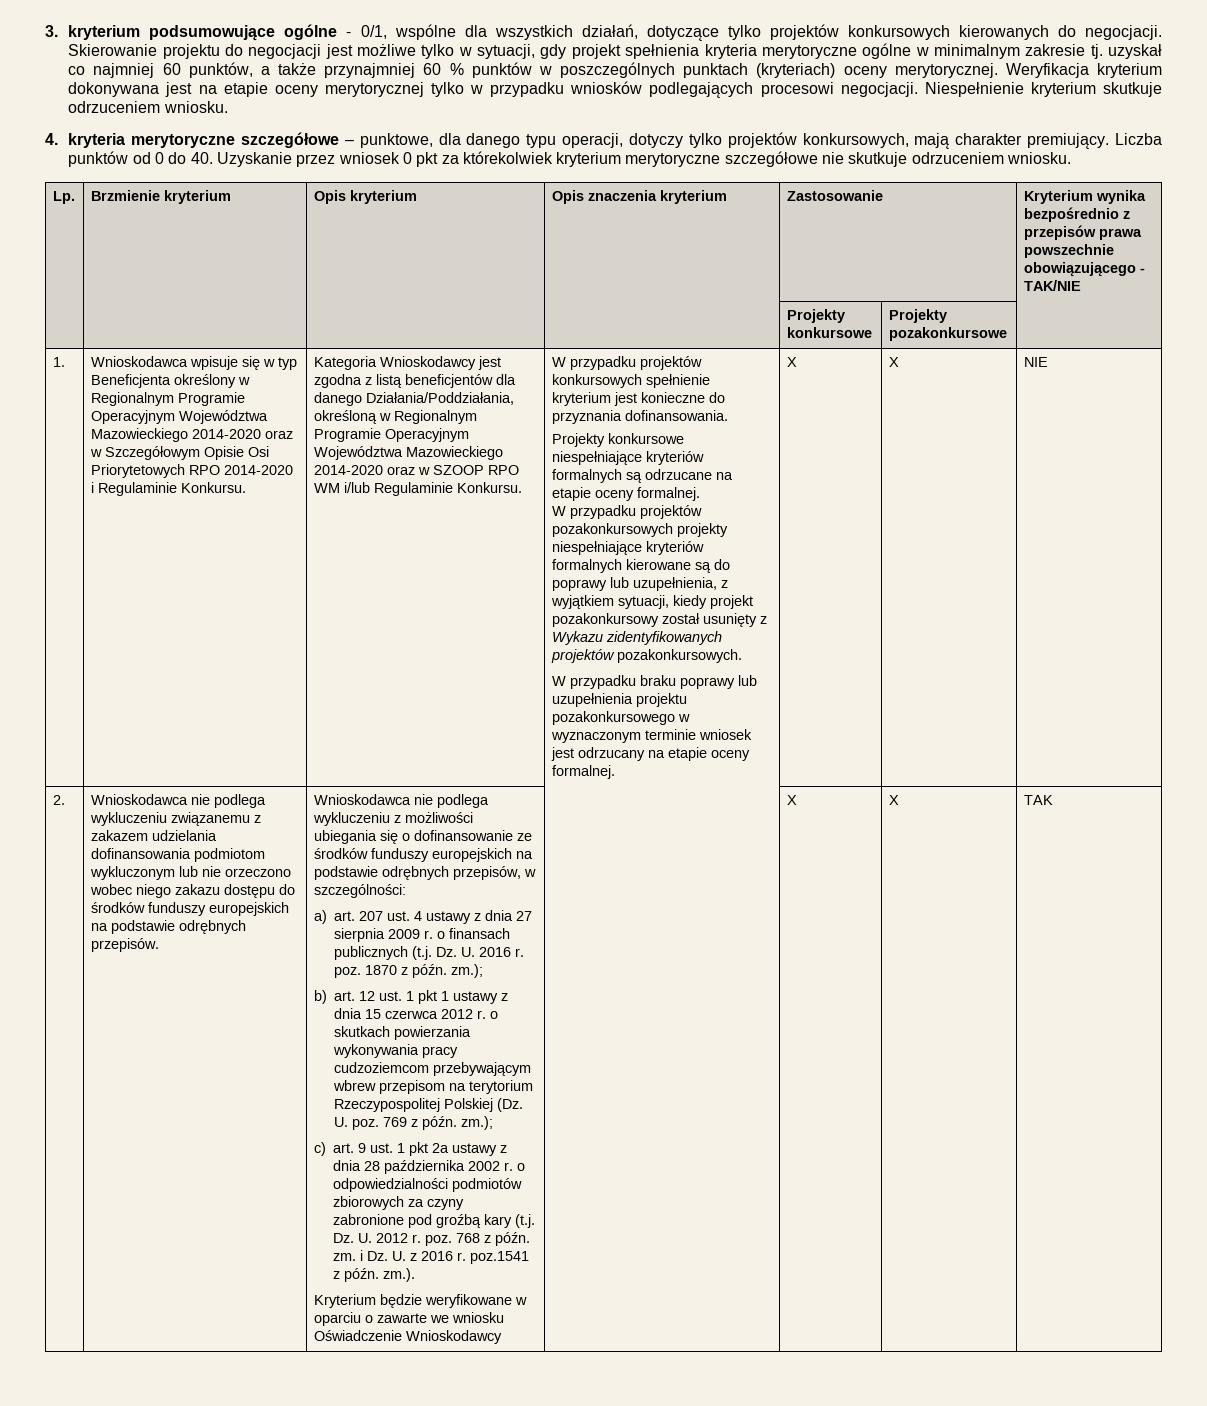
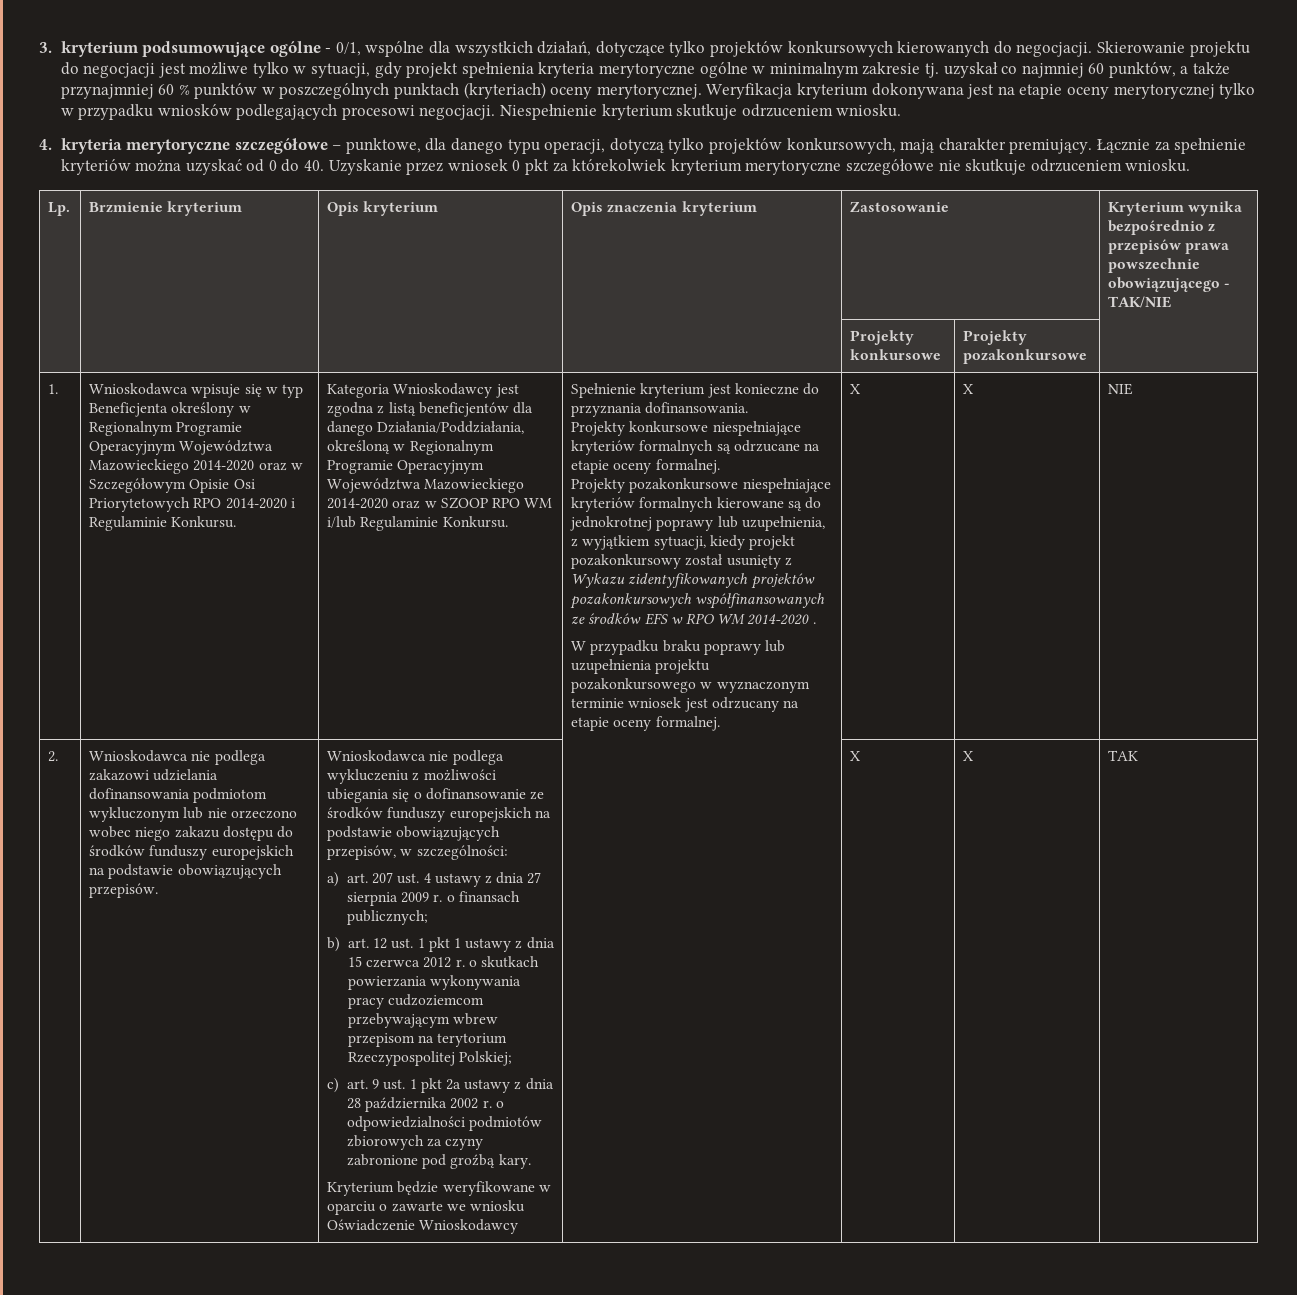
- 4. kryteria merytoryczne szczegółowe – punktowe, dla danego typu operacji, dotyczy tylko projektów konkursowych, mają charakter premiujący.
+ 4. kryteria merytoryczne szczegółowe – punktowe, dla danego typu operacji, dotyczą tylko projektów konkursowych, mają charakter premiujący.
- Liczba punktów od 0 do 40. Uzyskanie przez wniosek 0 pkt za którekolwiek kryterium merytoryczne szczegółowe nie skutkuje odrzuceniem wniosku.
+ Łącznie za spełnienie kryteriów można uzyskać od 0 do 40. Uzyskanie przez wniosek 0 pkt za którekolwiek kryterium merytoryczne szczegółowe nie skutkuje odrzuceniem wniosku.
- W przypadku projektów konkursowych spełnienie kryterium jest konieczne do przyznania dofinansowania.
+ Spełnienie kryterium jest konieczne do przyznania dofinansowania.
- W przypadku projektów pozakonkursowych projekty niespełniające kryteriów formalnych kierowane są do poprawy lub uzupełnienia, z wyjątkiem sytuacji, kiedy projekt pozakonkursowy został usunięty z Wykazu zidentyfikowanych projektów pozakonkursowych.
+ Projekty pozakonkursowe niespełniające kryteriów formalnych kierowane są do jednokrotnej poprawy lub uzupełnienia, z wyjątkiem sytuacji, kiedy projekt pozakonkursowy został usunięty z Wykazu zidentyfikowanych projektów pozakonkursowych współfinansowanych ze środków EFS w RPO WM 2014-2020 .
- Wnioskodawca nie podlega wykluczeniu związanemu z zakazem udzielania dofinansowania podmiotom wykluczonym lub nie orzeczono wobec niego zakazu dostępu do środków funduszy europejskich na podstawie odrębnych przepisów.
+ Wnioskodawca nie podlega zakazowi udzielania dofinansowania podmiotom wykluczonym lub nie orzeczono wobec niego zakazu dostępu do środków funduszy europejskich na podstawie obowiązujących przepisów.
- Wnioskodawca nie podlega wykluczeniu z możliwości ubiegania się o dofinansowanie ze środków funduszy europejskich na podstawie odrębnych przepisów, w szczególności:
+ Wnioskodawca nie podlega wykluczeniu z możliwości ubiegania się o dofinansowanie ze środków funduszy europejskich na podstawie obowiązujących przepisów, w szczególności:
- a) art. 207 ust. 4 ustawy z dnia 27 sierpnia 2009 r. o finansach publicznych (t.j. Dz. U. 2016 r. poz. 1870 z późn. zm.);
+ a) art. 207 ust. 4 ustawy z dnia 27 sierpnia 2009 r. o finansach publicznych;
- b) art. 12 ust. 1 pkt 1 ustawy z dnia 15 czerwca 2012 r. o skutkach powierzania wykonywania pracy cudzoziemcom przebywającym wbrew przepisom na terytorium Rzeczypospolitej Polskiej (Dz. U. poz. 769 z późn. zm.);
+ b) art. 12 ust. 1 pkt 1 ustawy z dnia 15 czerwca 2012 r. o skutkach powierzania wykonywania pracy cudzoziemcom przebywającym wbrew przepisom na terytorium Rzeczypospolitej Polskiej;
- c) art. 9 ust. 1 pkt 2a ustawy z dnia 28 października 2002 r. o odpowiedzialności podmiotów zbiorowych za czyny zabronione pod groźbą kary (t.j. Dz. U. 2012 r. poz. 768 z późn. zm. i Dz. U. z 2016 r. poz.1541 z późn. zm.).
+ c) art. 9 ust. 1 pkt 2a ustawy z dnia 28 października 2002 r. o odpowiedzialności podmiotów zbiorowych za czyny zabronione pod groźbą kary.

